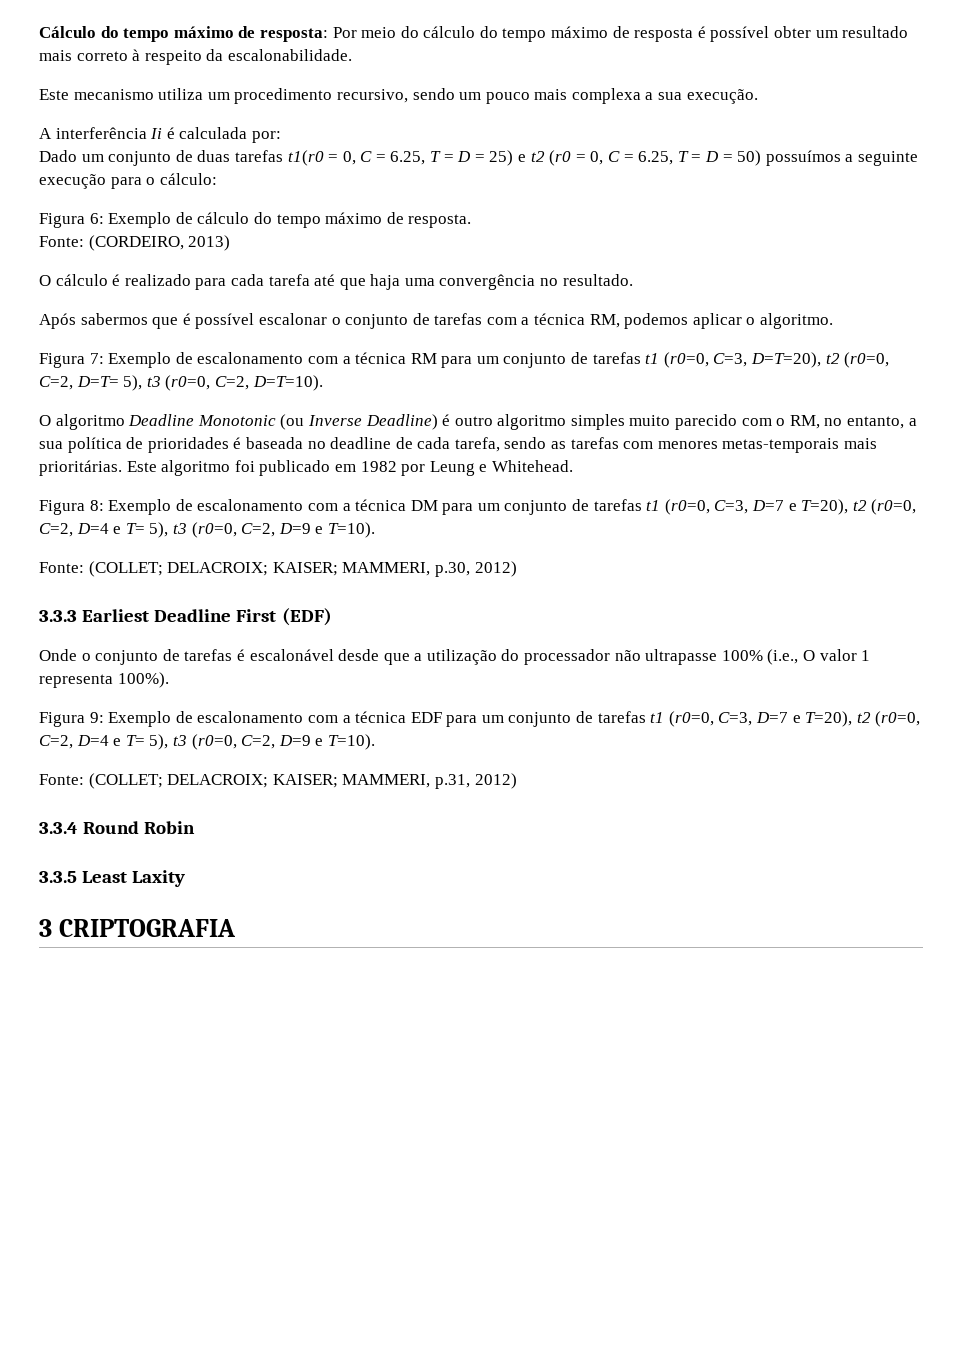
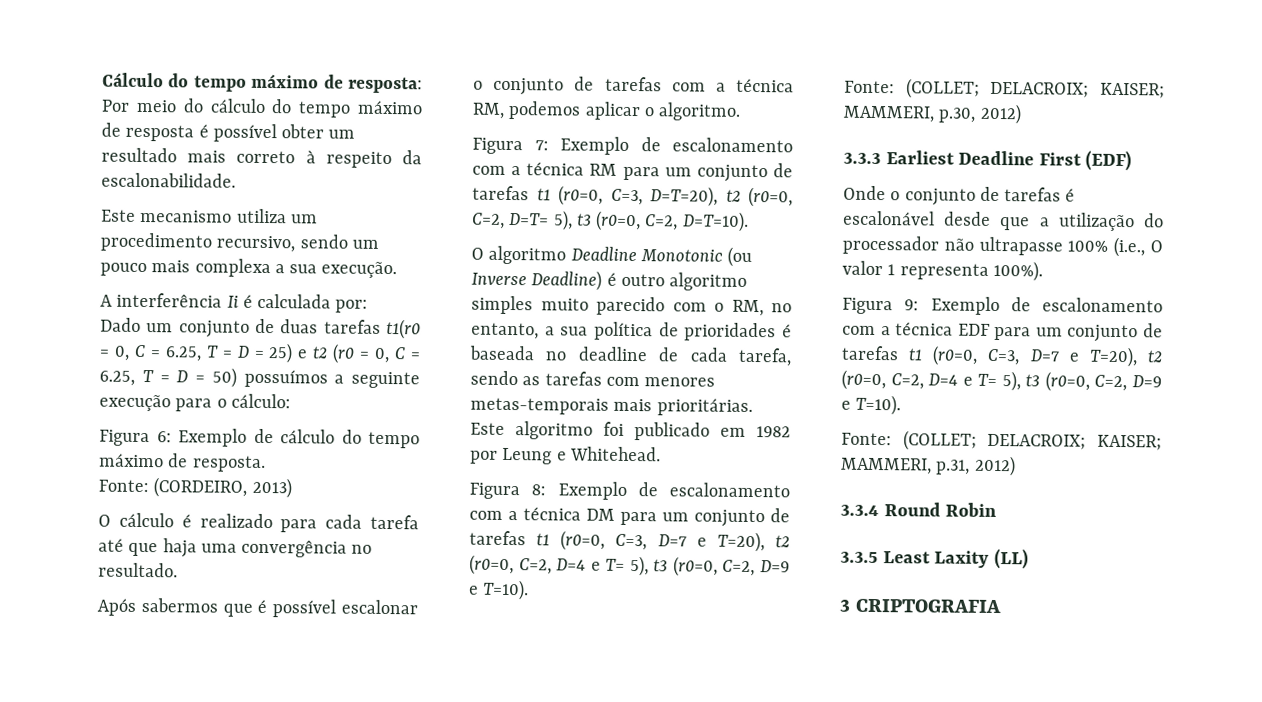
- 3.3.5 Least Laxity
+ 3.3.5 Least Laxity (LL)

